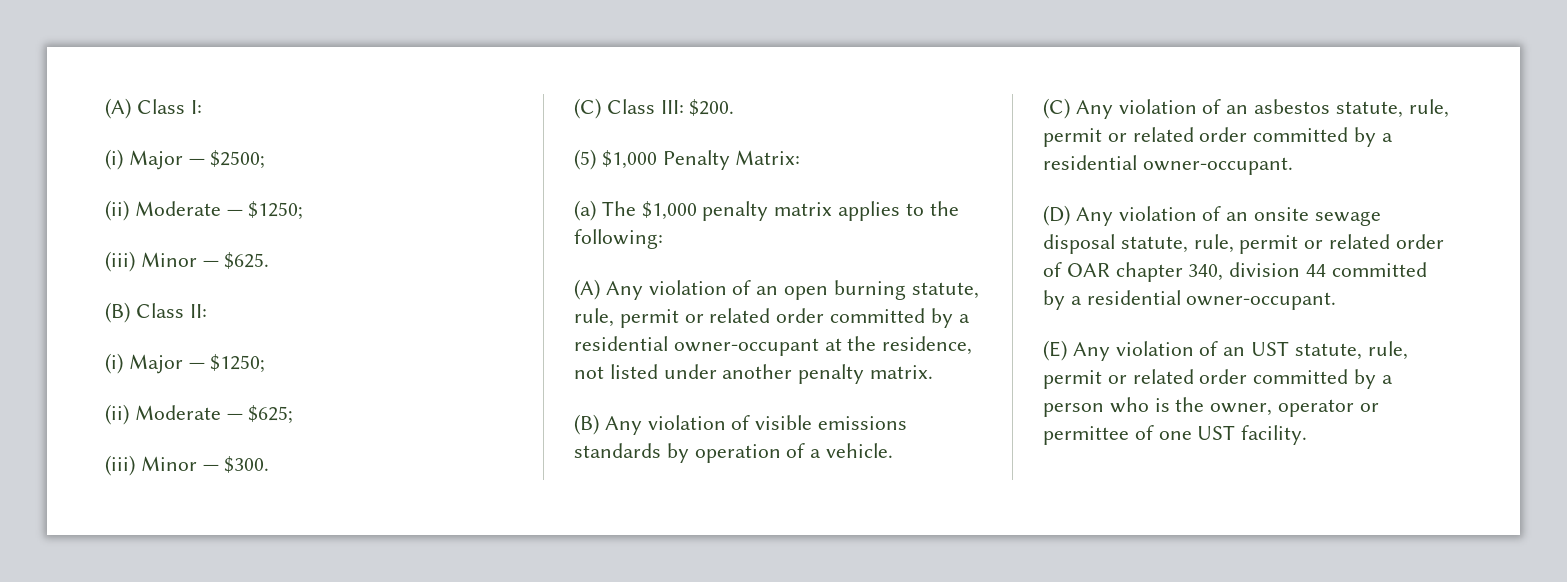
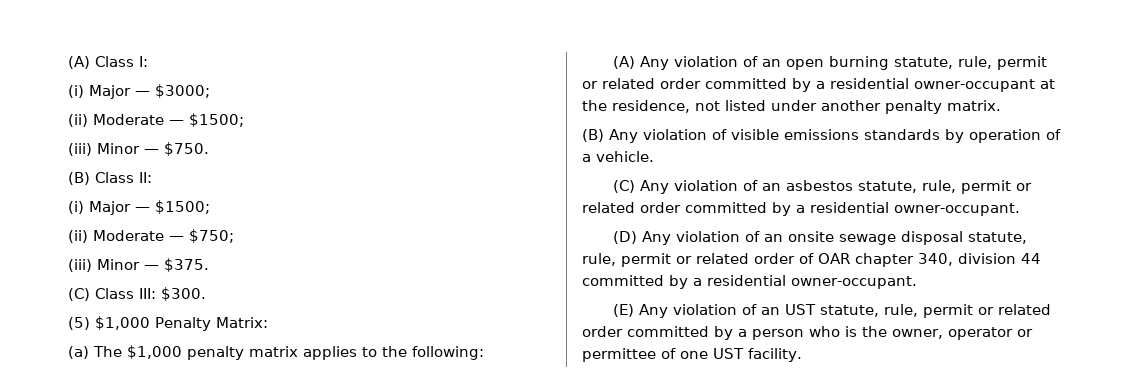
- (i) Major — $2500;
- (ii) Moderate — $1250;
- (iii) Minor — $625.
+ (i) Major — $3000;
+ (ii) Moderate — $1500;
+ (iii) Minor — $750.
- (i) Major — $1250;
- (ii) Moderate — $625;
- (iii) Minor — $300.
+ (i) Major — $1500;
+ (ii) Moderate — $750;
+ (iii) Minor — $375.
- (C) Class III: $200.
+ (C) Class III: $300.

